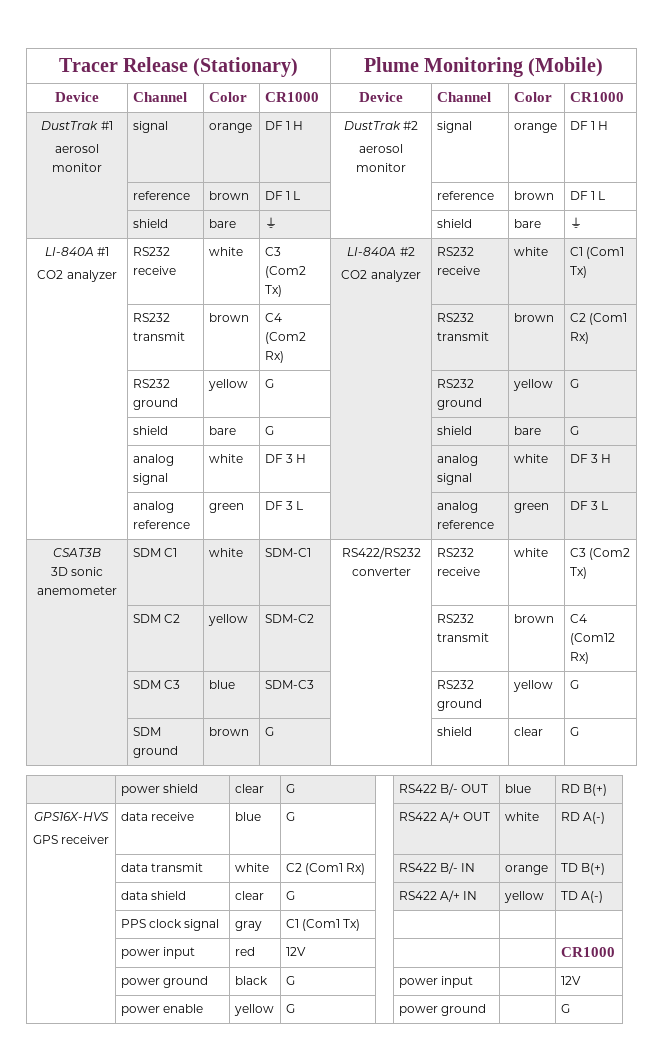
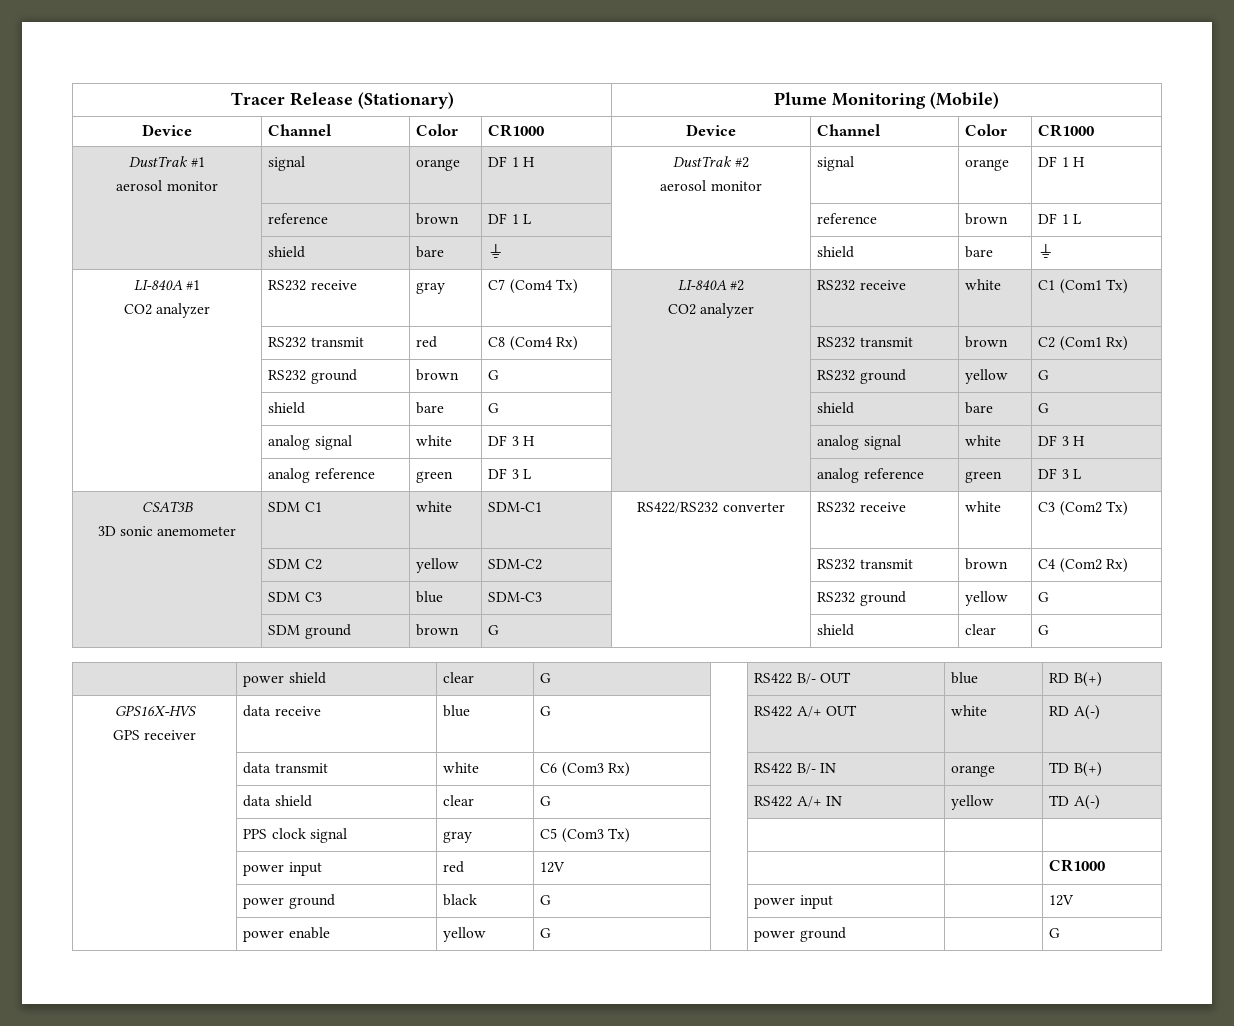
  LI-840A #1
- CO2 analyzer | RS232 receive | white | C3 (Com2 Tx) | LI-840A #2
+ CO2 analyzer | RS232 receive | gray | C7 (Com4 Tx) | LI-840A #2
- | RS232 transmit | brown | C4 (Com2 Rx) | | RS232 transmit | brown | C2 (Com1 Rx)
+ | RS232 transmit | red | C8 (Com4 Rx) | | RS232 transmit | brown | C2 (Com1 Rx)
- | RS232 ground | yellow | G | | RS232 ground | yellow | G
+ | RS232 ground | brown | G | | RS232 ground | yellow | G
- | SDM C2 | yellow | SDM-C2 | | RS232 transmit | brown | C4 (Com12 Rx)
+ | SDM C2 | yellow | SDM-C2 | | RS232 transmit | brown | C4 (Com2 Rx)
- | data transmit | white | C2 (Com1 Rx) | | RS422 B/- IN | orange | TD B(+)
+ | data transmit | white | C6 (Com3 Rx) | | RS422 B/- IN | orange | TD B(+)
- | PPS clock signal | gray | C1 (Com1 Tx) | | | |
+ | PPS clock signal | gray | C5 (Com3 Tx) | | | |

